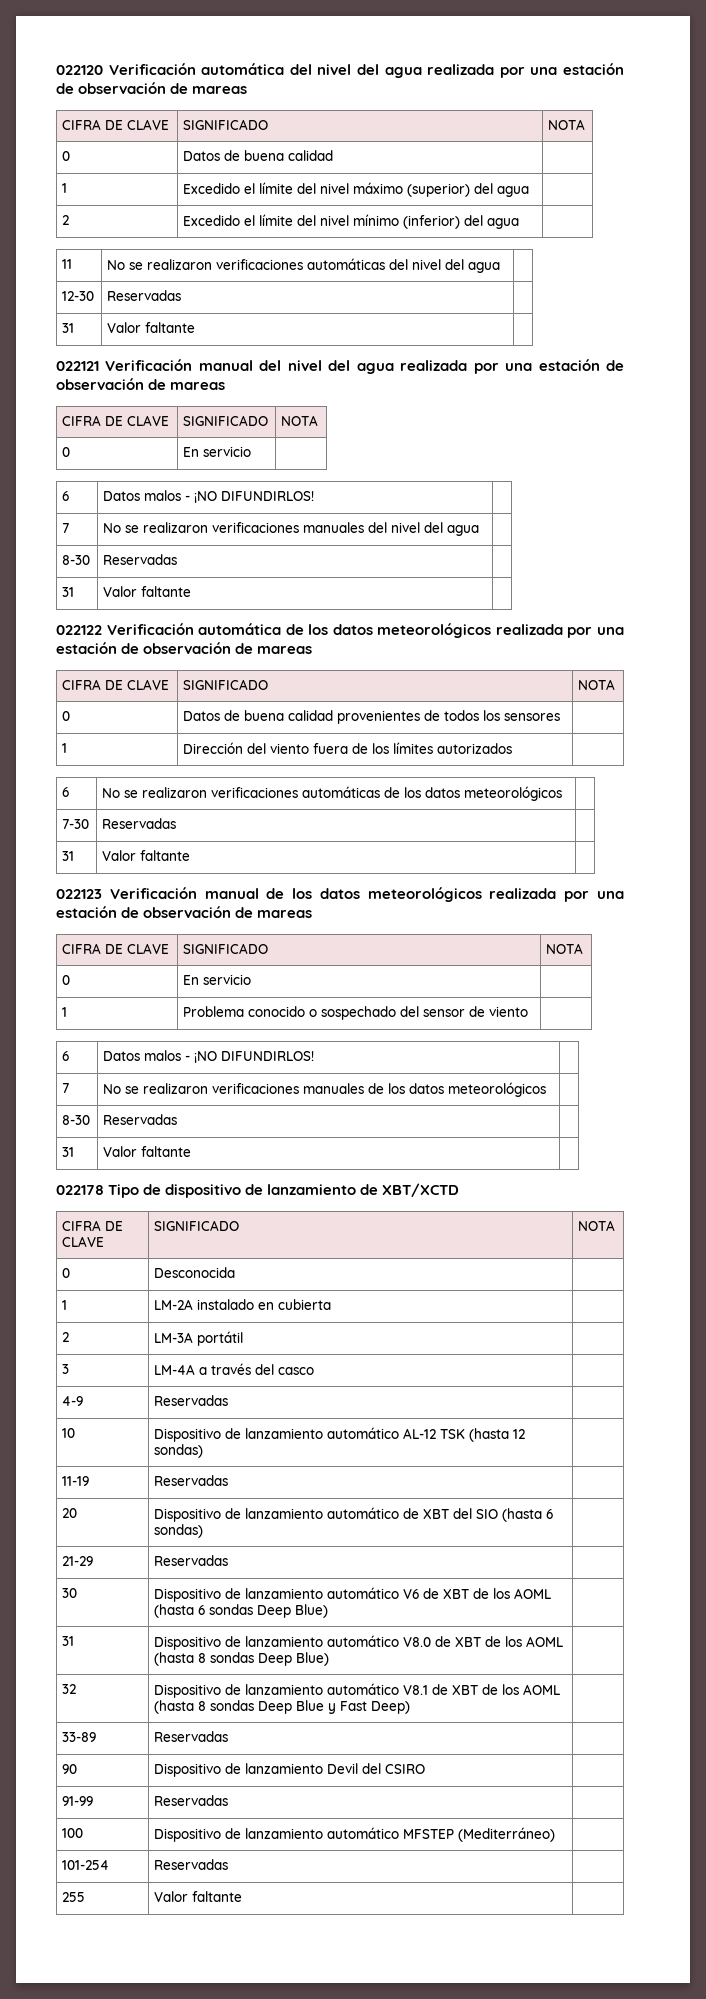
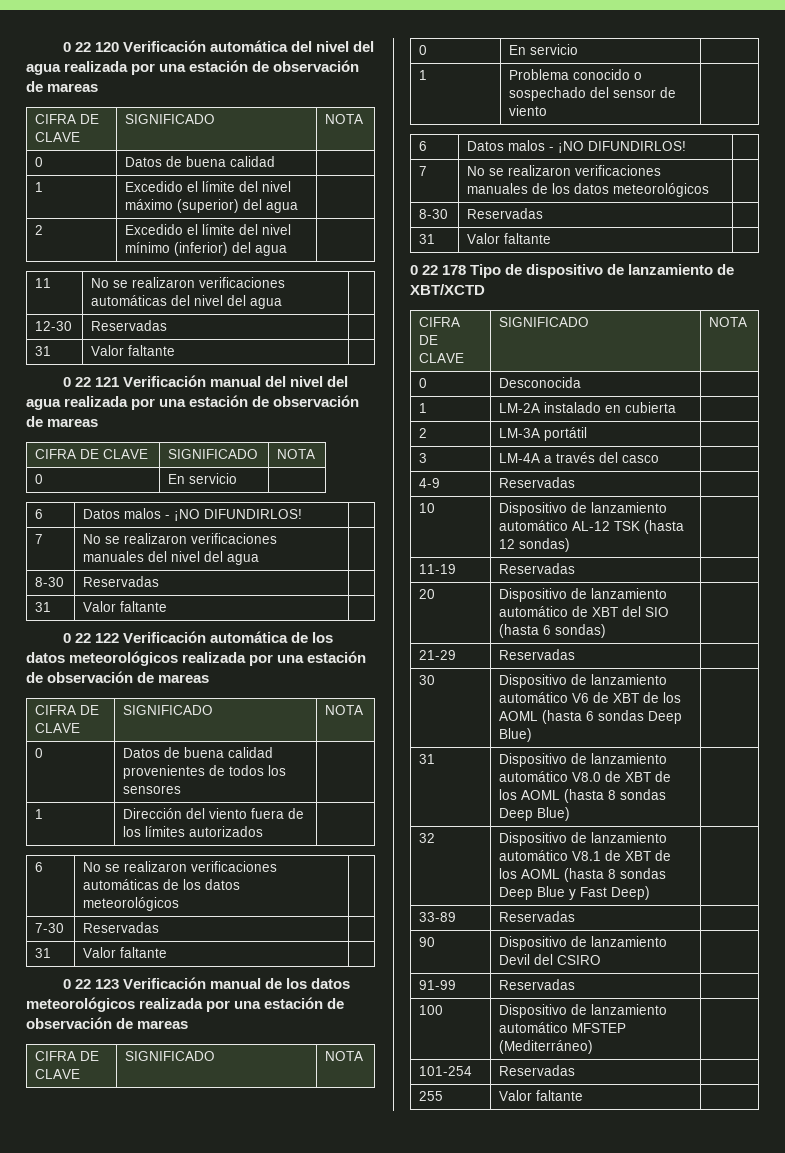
- 022120 Verificación automática del nivel del agua realizada por una estación de observación de mareas
+ 0 22 120 Verificación automática del nivel del agua realizada por una estación de observación de mareas
- 022121 Verificación manual del nivel del agua realizada por una estación de observación de mareas
+ 0 22 121 Verificación manual del nivel del agua realizada por una estación de observación de mareas
- 022122 Verificación automática de los datos meteorológicos realizada por una estación de observación de mareas
+ 0 22 122 Verificación automática de los datos meteorológicos realizada por una estación de observación de mareas
- 022123 Verificación manual de los datos meteorológicos realizada por una estación de observación de mareas
+ 0 22 123 Verificación manual de los datos meteorológicos realizada por una estación de observación de mareas
- 022178 Tipo de dispositivo de lanzamiento de XBT/XCTD
+ 0 22 178 Tipo de dispositivo de lanzamiento de XBT/XCTD

